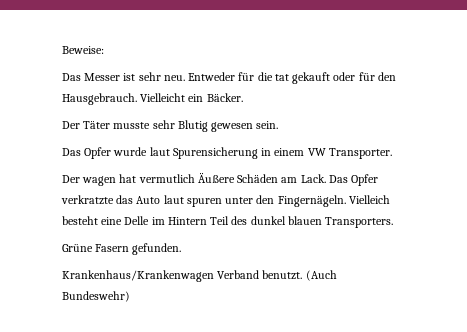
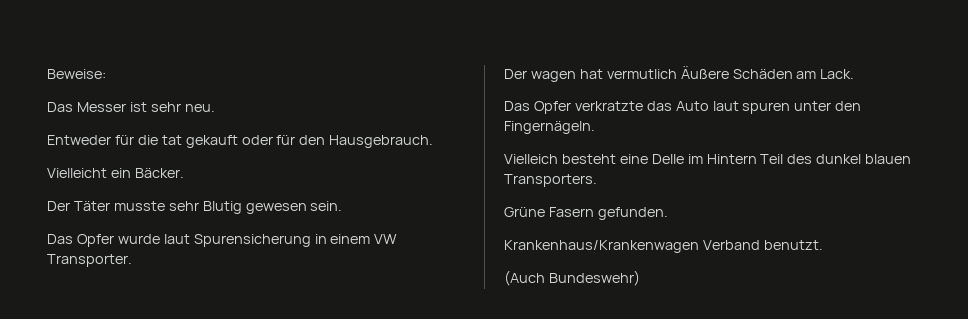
- Das Messer ist sehr neu. Entweder für die tat gekauft oder für den Hausgebrauch. Vielleicht ein Bäcker.
+ Das Messer ist sehr neu.
+ Entweder für die tat gekauft oder für den Hausgebrauch.
+ Vielleicht ein Bäcker.
- Der wagen hat vermutlich Äußere Schäden am Lack. Das Opfer verkratzte das Auto laut spuren unter den Fingernägeln. Vielleich besteht eine Delle im Hintern Teil des dunkel blauen Transporters.
+ Der wagen hat vermutlich Äußere Schäden am Lack.
+ Das Opfer verkratzte das Auto laut spuren unter den Fingernägeln.
+ Vielleich besteht eine Delle im Hintern Teil des dunkel blauen Transporters.
- Krankenhaus/Krankenwagen Verband benutzt. (Auch Bundeswehr)
+ Krankenhaus/Krankenwagen Verband benutzt.
+ (Auch Bundeswehr)

